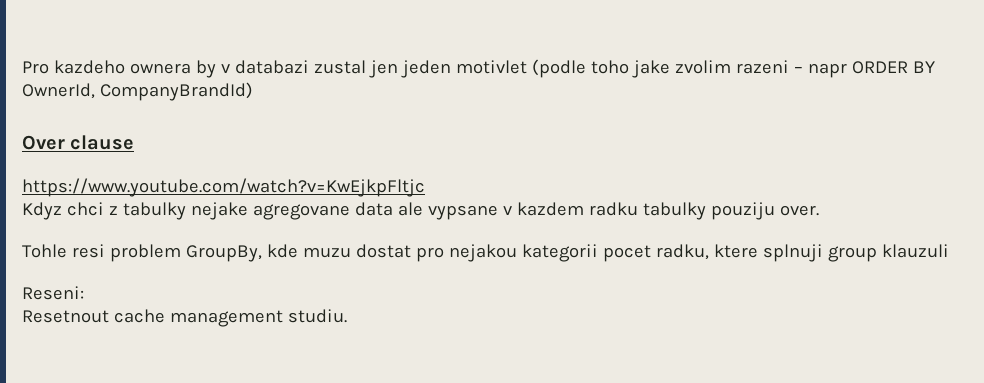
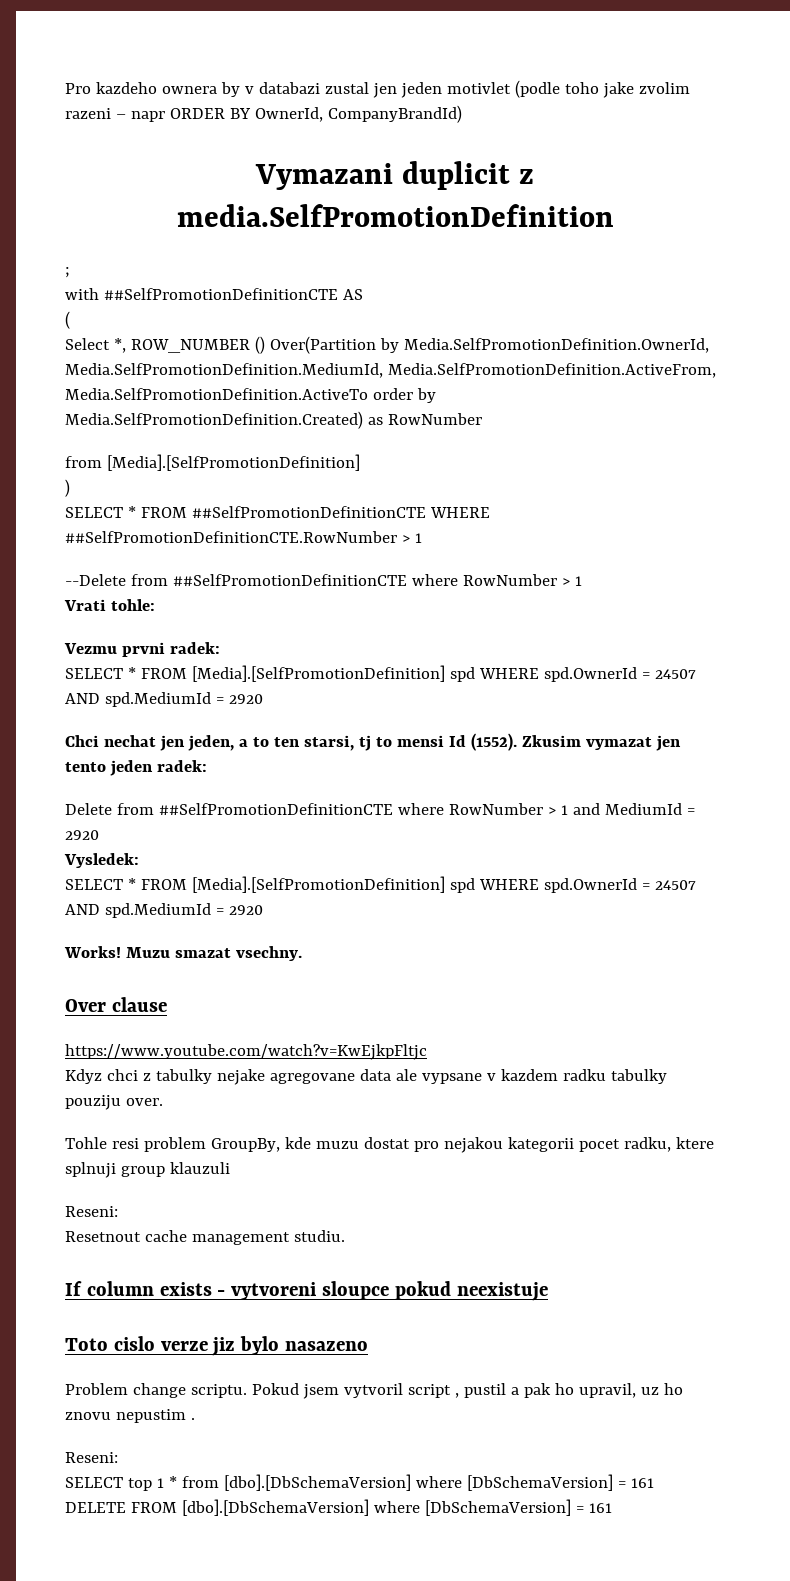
+ Vymazani duplicit z media.SelfPromotionDefinition
+ ;
+ with ##SelfPromotionDefinitionCTE AS
+ (
+ Select *, ROW_NUMBER () Over(Partition by Media.SelfPromotionDefinition.OwnerId, Media.SelfPromotionDefinition.MediumId, Media.SelfPromotionDefinition.ActiveFrom, Media.SelfPromotionDefinition.ActiveTo order by Media.SelfPromotionDefinition.Created) as RowNumber
+ from [Media].[SelfPromotionDefinition]
+ )
+ SELECT * FROM ##SelfPromotionDefinitionCTE WHERE ##SelfPromotionDefinitionCTE.RowNumber > 1
+ --Delete from ##SelfPromotionDefinitionCTE where RowNumber > 1
+ Vrati tohle:
+ Vezmu prvni radek:
+ SELECT * FROM [Media].[SelfPromotionDefinition] spd WHERE spd.OwnerId = 24507 AND spd.MediumId = 2920
+ Chci nechat jen jeden, a to ten starsi, tj to mensi Id (1552). Zkusim vymazat jen tento jeden radek:
+ Delete from ##SelfPromotionDefinitionCTE where RowNumber > 1 and MediumId = 2920
+ Vysledek:
+ SELECT * FROM [Media].[SelfPromotionDefinition] spd WHERE spd.OwnerId = 24507 AND spd.MediumId = 2920
+ Works! Muzu smazat vsechny.
+ If column exists - vytvoreni sloupce pokud neexistuje
+ Toto cislo verze jiz bylo nasazeno
+ Problem change scriptu. Pokud jsem vytvoril script , pustil a pak ho upravil, uz ho znovu nepustim .
+ Reseni:
+ SELECT top 1 * from [dbo].[DbSchemaVersion] where [DbSchemaVersion] = 161
+ DELETE FROM [dbo].[DbSchemaVersion] where [DbSchemaVersion] = 161

